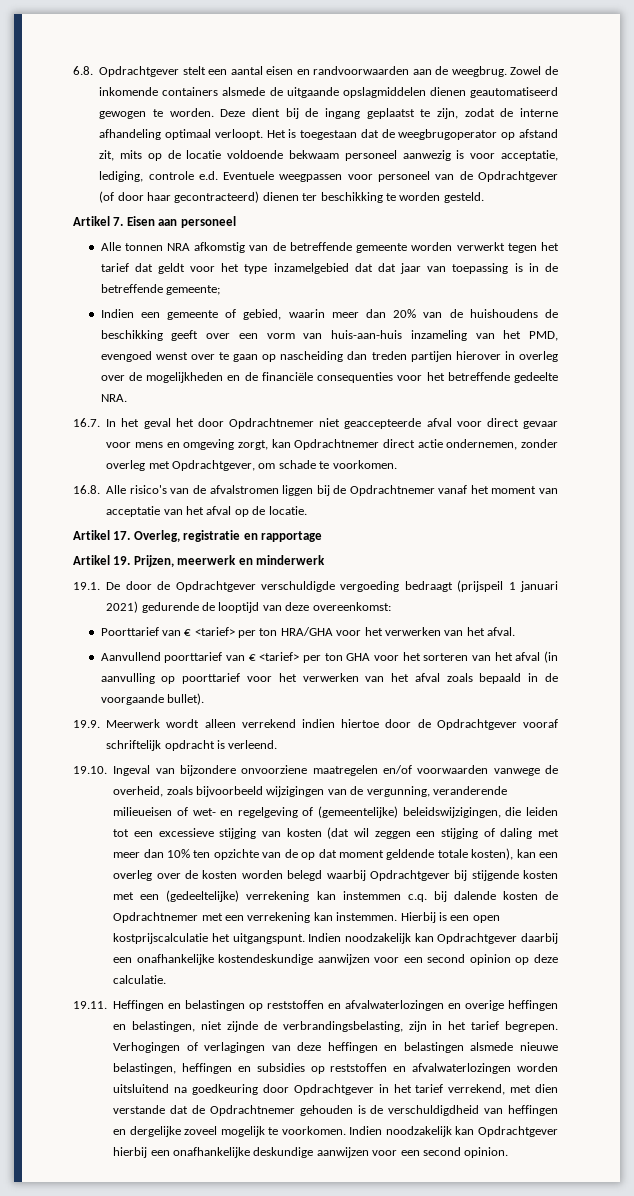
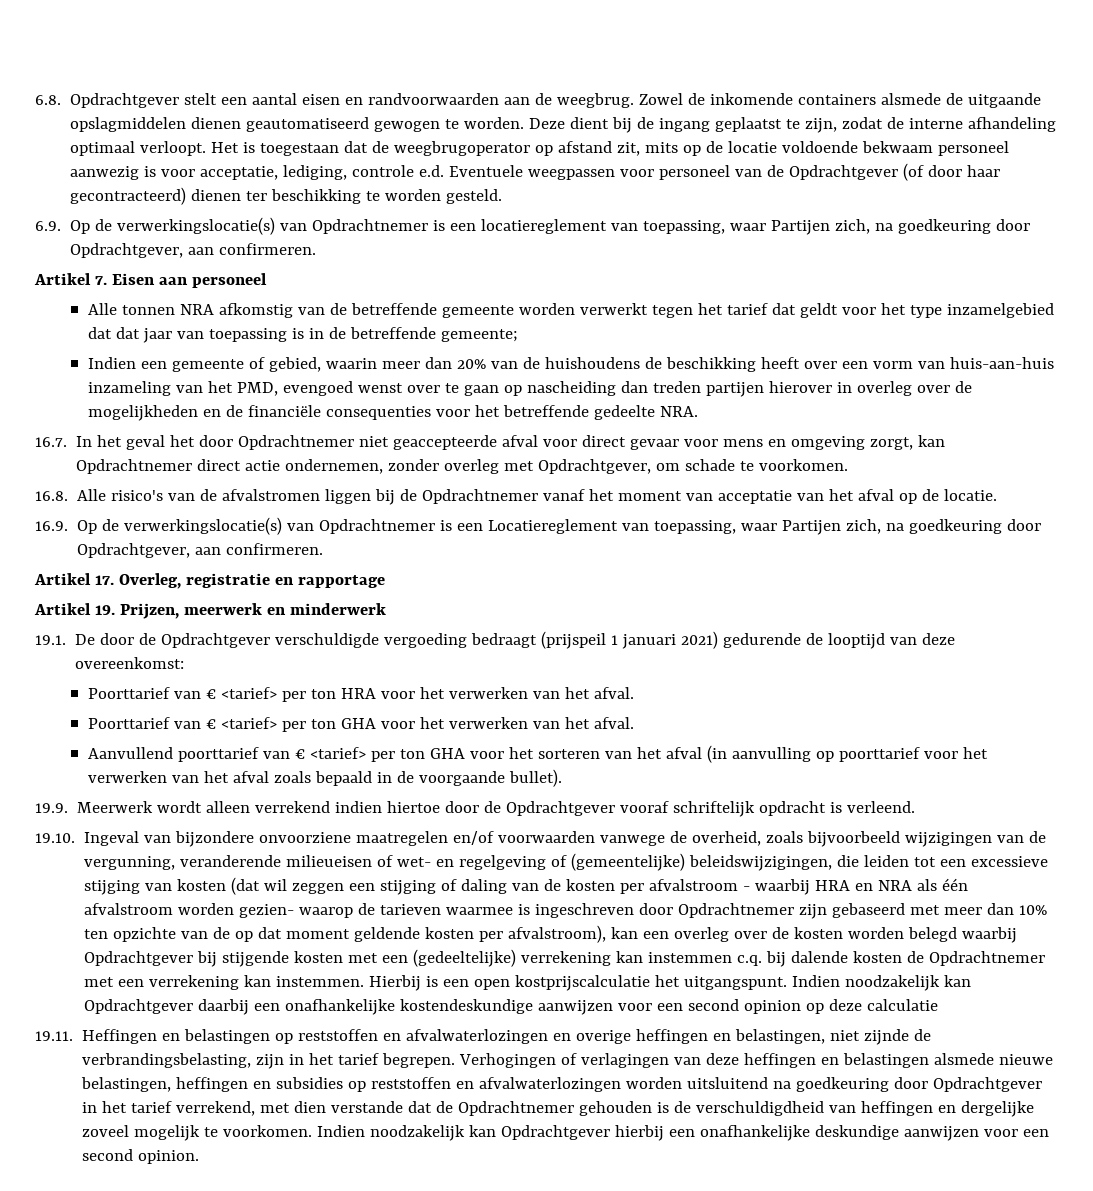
+ 6.9. Op de verwerkingslocatie(s) van Opdrachtnemer is een locatiereglement van toepassing, waar Partijen zich, na goedkeuring door Opdrachtgever, aan confirmeren.
- Indien een gemeente of gebied, waarin meer dan 20% van de huishoudens de beschikking geeft over een vorm van huis-aan-huis inzameling van het PMD, evengoed wenst over te gaan op nascheiding dan treden partijen hierover in overleg over de mogelijkheden en de financiële consequenties voor het betreffende gedeelte NRA.
+ Indien een gemeente of gebied, waarin meer dan 20% van de huishoudens de beschikking heeft over een vorm van huis-aan-huis inzameling van het PMD, evengoed wenst over te gaan op nascheiding dan treden partijen hierover in overleg over de mogelijkheden en de financiële consequenties voor het betreffende gedeelte NRA.
+ 16.9. Op de verwerkingslocatie(s) van Opdrachtnemer is een Locatiereglement van toepassing, waar Partijen zich, na goedkeuring door Opdrachtgever, aan confirmeren.
- Poorttarief van € <tarief> per ton HRA/GHA voor het verwerken van het afval.
+ Poorttarief van € <tarief> per ton HRA voor het verwerken van het afval.
+ Poorttarief van € <tarief> per ton GHA voor het verwerken van het afval.
- 19.10. Ingeval van bijzondere onvoorziene maatregelen en/of voorwaarden vanwege de overheid, zoals bijvoorbeeld wijzigingen van de vergunning, veranderende milieueisen of wet- en regelgeving of (gemeentelijke) beleidswijzigingen, die leiden tot een excessieve stijging van kosten (dat wil zeggen een stijging of daling met meer dan 10% ten opzichte van de op dat moment geldende totale kosten), kan een overleg over de kosten worden belegd waarbij Opdrachtgever bij stijgende kosten met een (gedeeltelijke) verrekening kan instemmen c.q. bij dalende kosten de Opdrachtnemer met een verrekening kan instemmen.
+ 19.10. Ingeval van bijzondere onvoorziene maatregelen en/of voorwaarden vanwege de overheid, zoals bijvoorbeeld wijzigingen van de vergunning, veranderende milieueisen of wet- en regelgeving of (gemeentelijke) beleidswijzigingen, die leiden tot een excessieve stijging van kosten (dat wil zeggen een stijging of daling van de kosten per afvalstroom - waarbij HRA en NRA als één afvalstroom worden gezien- waarop de tarieven waarmee is ingeschreven door Opdrachtnemer zijn gebaseerd met meer dan 10% ten opzichte van de op dat moment geldende kosten per afvalstroom), kan een overleg over de kosten worden belegd waarbij Opdrachtgever bij stijgende kosten met een (gedeeltelijke) verrekening kan instemmen c.q. bij dalende kosten de Opdrachtnemer met een verrekening kan instemmen.
- Indien noodzakelijk kan Opdrachtgever daarbij een onafhankelijke kostendeskundige aanwijzen voor een second opinion op deze calculatie.
+ Indien noodzakelijk kan Opdrachtgever daarbij een onafhankelijke kostendeskundige aanwijzen voor een second opinion op deze calculatie

